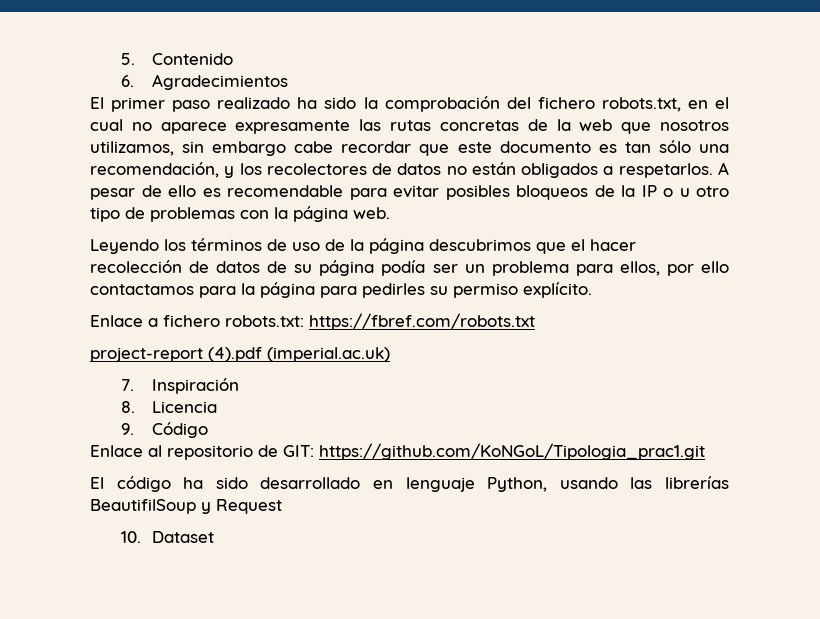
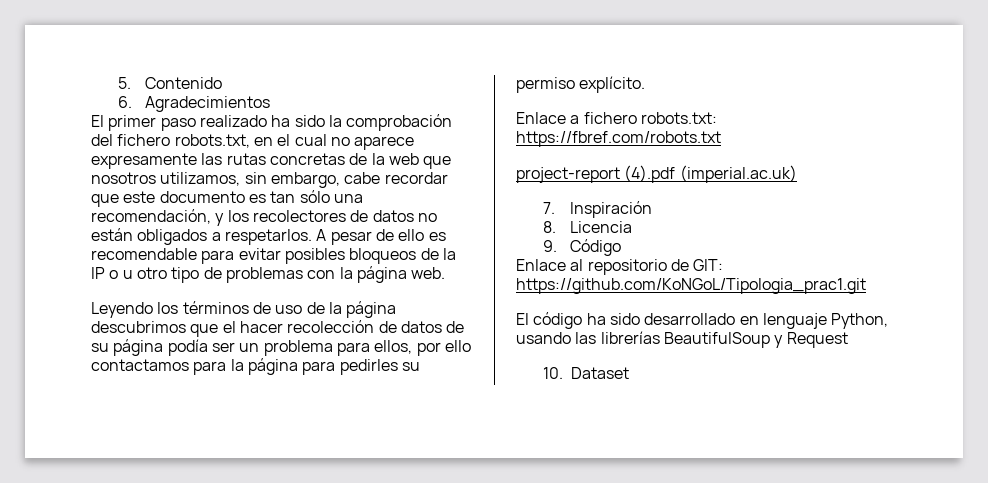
- El primer paso realizado ha sido la comprobación del fichero robots.txt, en el cual no aparece expresamente las rutas concretas de la web que nosotros utilizamos, sin embargo cabe recordar que este documento es tan sólo una recomendación, y los recolectores de datos no están obligados a respetarlos.
+ El primer paso realizado ha sido la comprobación del fichero robots.txt, en el cual no aparece expresamente las rutas concretas de la web que nosotros utilizamos, sin embargo, cabe recordar que este documento es tan sólo una recomendación, y los recolectores de datos no están obligados a respetarlos.
- El código ha sido desarrollado en lenguaje Python, usando las librerías BeautifilSoup y Request
+ El código ha sido desarrollado en lenguaje Python, usando las librerías BeautifulSoup y Request

